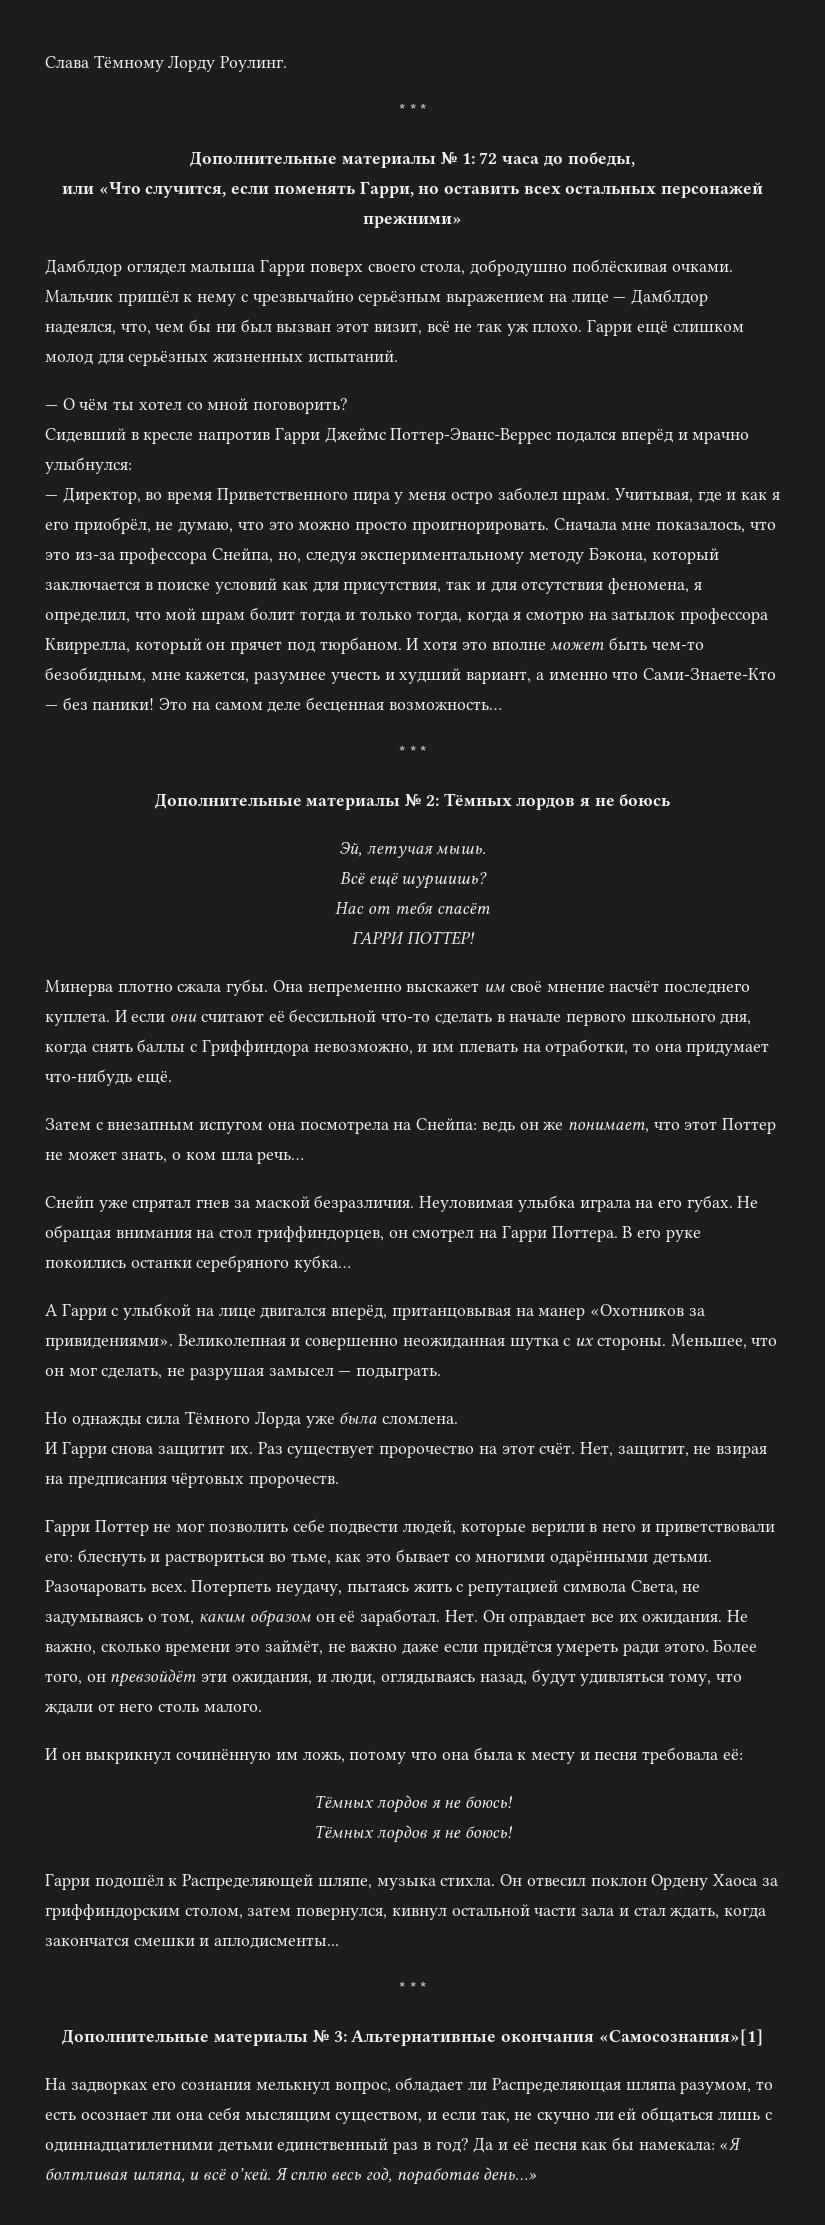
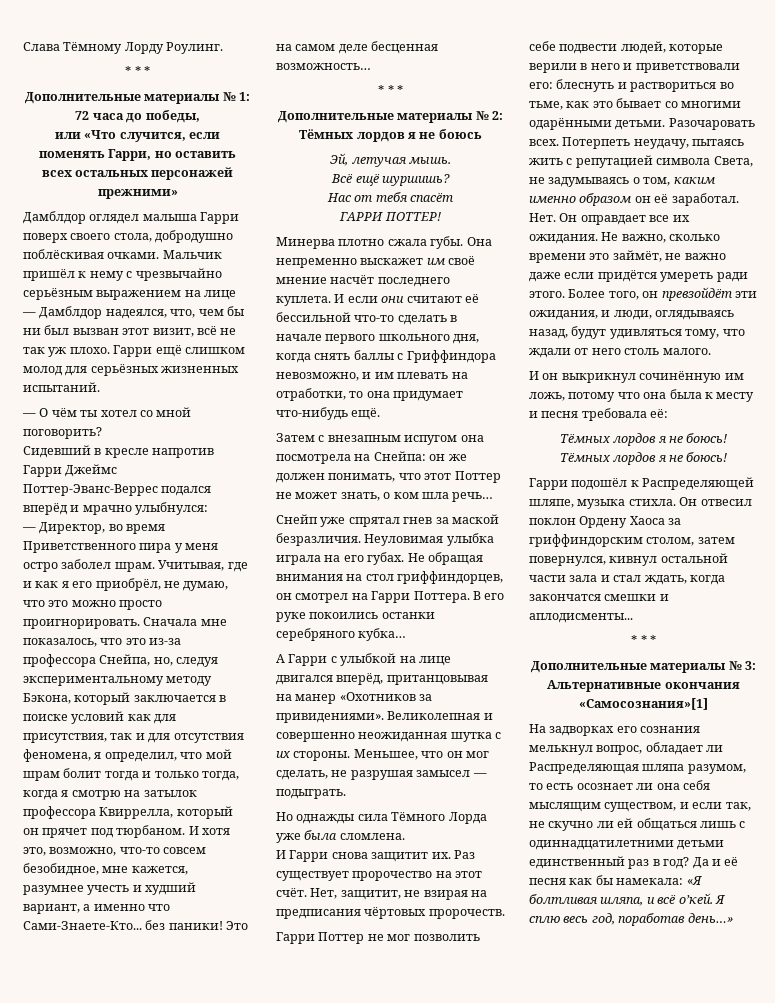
- И хотя это вполне может быть чем-то безобидным, мне кажется, разумнее учесть и худший вариант, а именно что Сами-Знаете-Кто — без паники!
+ И хотя это, возможно, что-то совсем безобидное, мне кажется, разумнее учесть и худший вариант, а именно что Сами-Знаете-Кто... без паники!
- Затем с внезапным испугом она посмотрела на Снейпа: ведь он же понимает, что этот Поттер не может знать, о ком шла речь…
+ Затем с внезапным испугом она посмотрела на Снейпа: он же должен понимать, что этот Поттер не может знать, о ком шла речь…
- Потерпеть неудачу, пытаясь жить с репутацией символа Света, не задумываясь о том, каким образом он её заработал.
+ Потерпеть неудачу, пытаясь жить с репутацией символа Света, не задумываясь о том, каким именно образом он её заработал.

